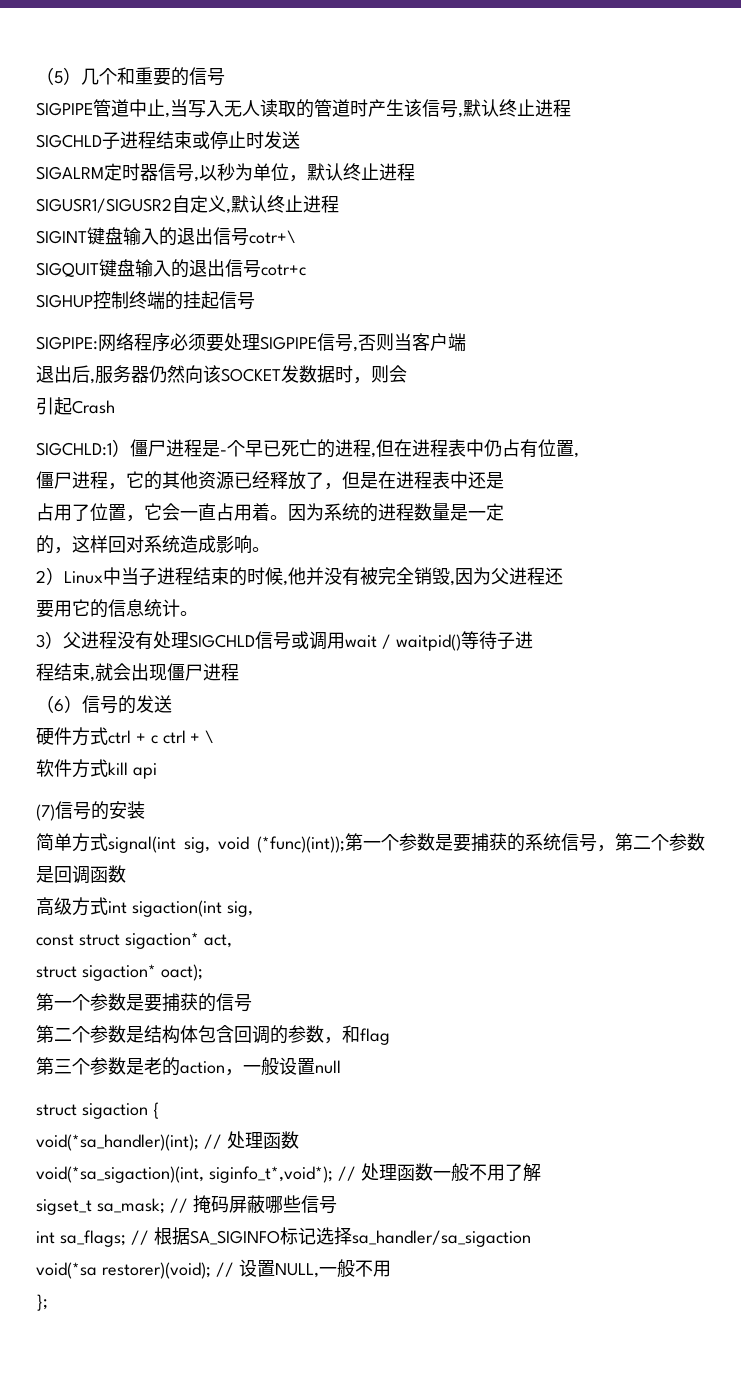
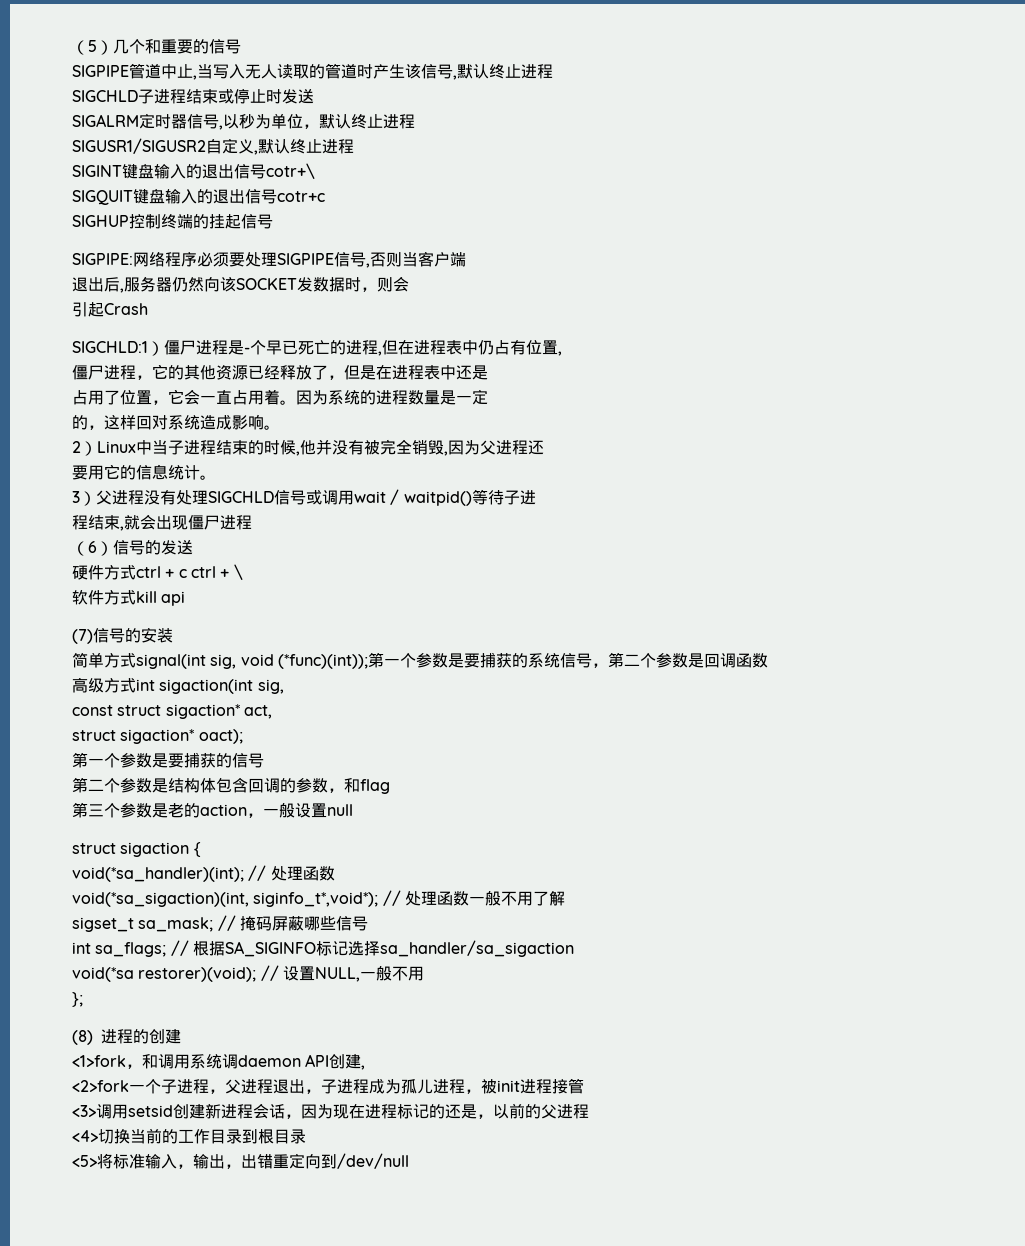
+ (8)进程的创建
+ <1>fork，和调用系统调daemon API创建,
+ <2>fork一个子进程，父进程退出，子进程成为孤儿进程，被init进程接管
+ <3>调用setsid创建新进程会话，因为现在进程标记的还是，以前的父进程
+ <4>切换当前的工作目录到根目录
+ <5>将标准输入，输出，出错重定向到/dev/null

